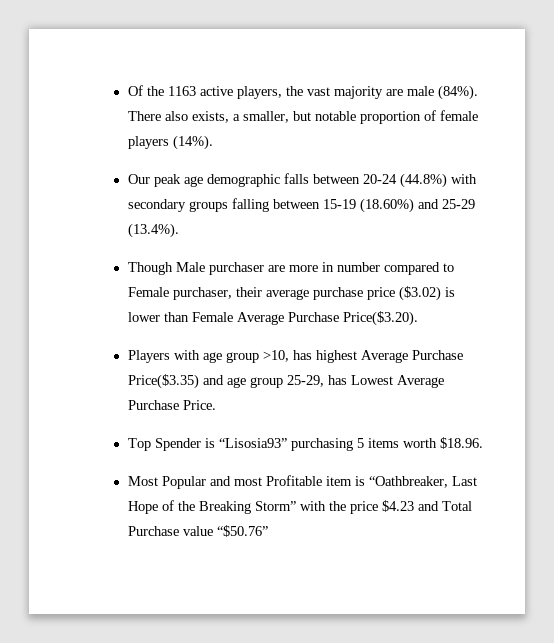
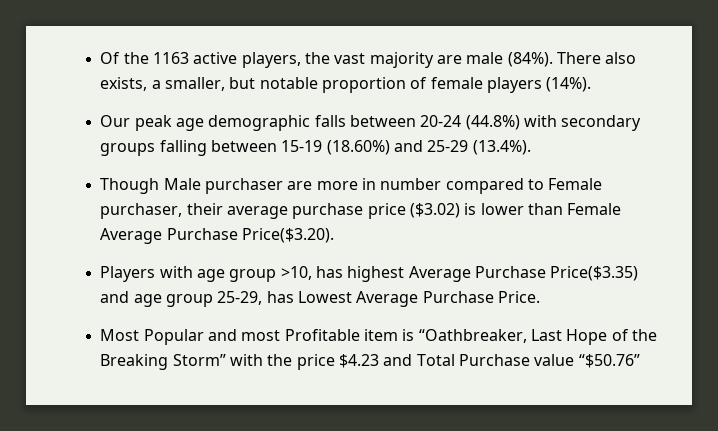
- Top Spender is “Lisosia93” purchasing 5 items worth $18.96.

